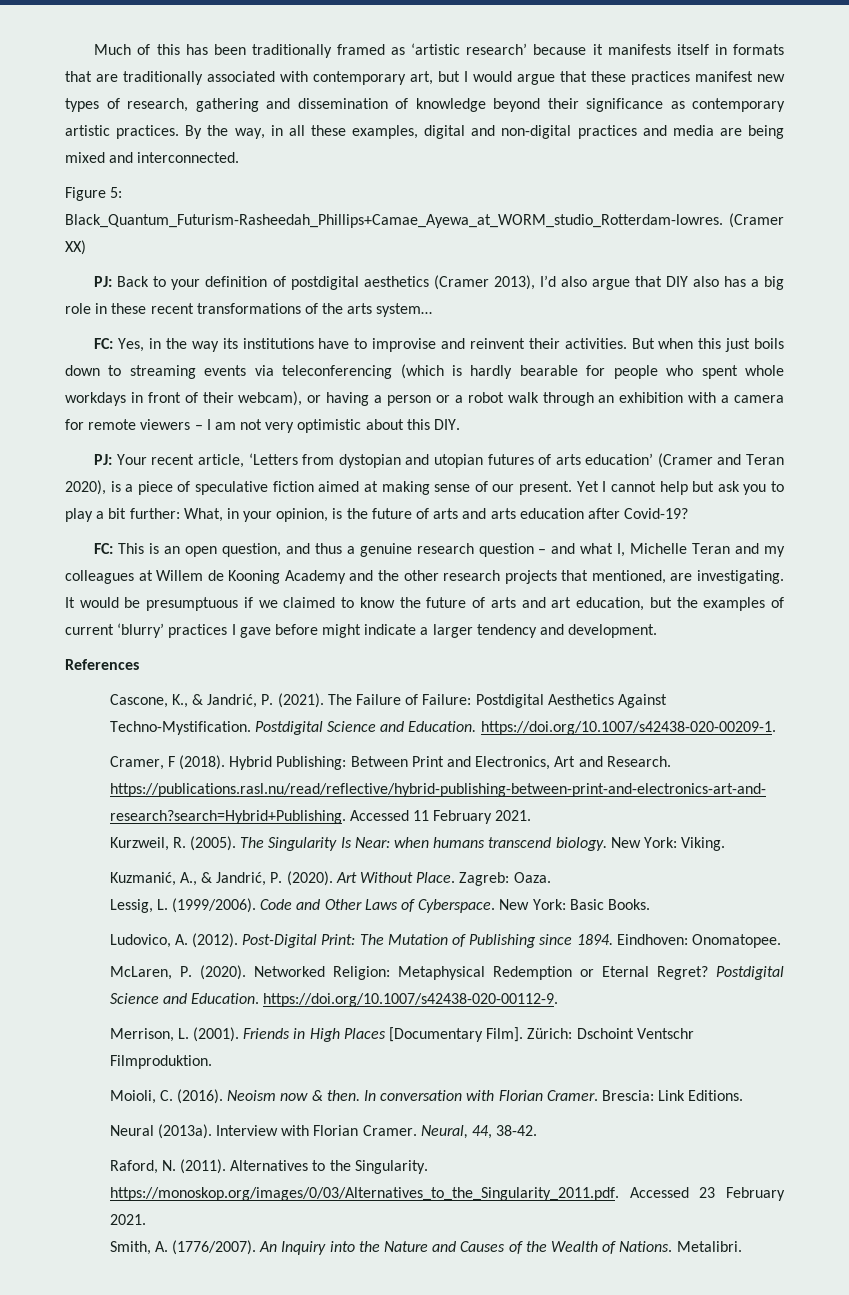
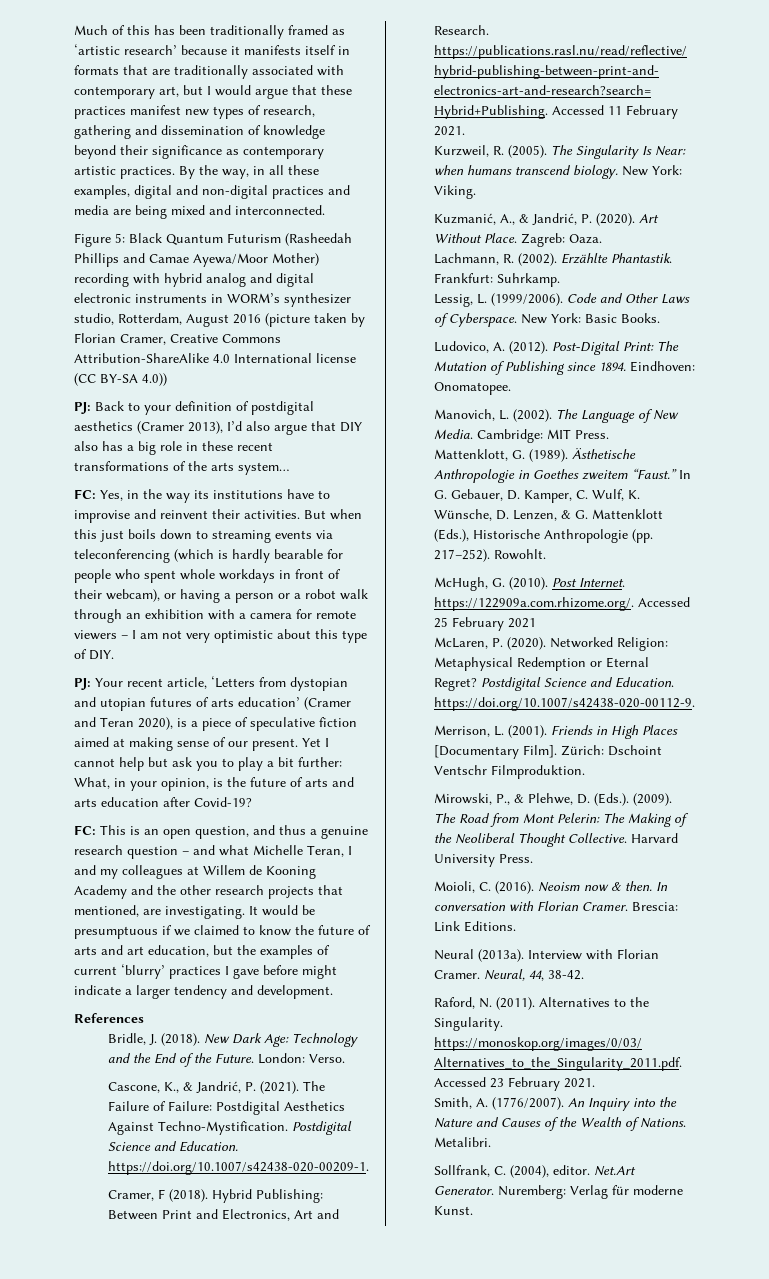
- Figure 5: Black_Quantum_Futurism-Rasheedah_Phillips+Camae_Ayewa_at_WORM_studio_Rotterdam-lowres. (Cramer XX)
+ Figure 5: Black Quantum Futurism (Rasheedah Phillips and Camae Ayewa/Moor Mother) recording with hybrid analog and digital electronic instruments in WORM’s synthesizer studio, Rotterdam, August 2016 (picture taken by Florian Cramer, Creative Commons Attribution-ShareAlike 4.0 International license (CC BY-SA 4.0))
- But when this just boils down to streaming events via teleconferencing (which is hardly bearable for people who spent whole workdays in front of their webcam), or having a person or a robot walk through an exhibition with a camera for remote viewers – I am not very optimistic about this DIY.
+ But when this just boils down to streaming events via teleconferencing (which is hardly bearable for people who spent whole workdays in front of their webcam), or having a person or a robot walk through an exhibition with a camera for remote viewers – I am not very optimistic about this type of DIY.
- FC: This is an open question, and thus a genuine research question – and what I, Michelle Teran and my colleagues at Willem de Kooning Academy and the other research projects that mentioned, are investigating.
+ FC: This is an open question, and thus a genuine research question – and what Michelle Teran, I and my colleagues at Willem de Kooning Academy and the other research projects that mentioned, are investigating.
+ Bridle, J. (2018). New Dark Age: Technology and the End of the Future. London: Verso.
+ Lachmann, R. (2002). Erzählte Phantastik. Frankfurt: Suhrkamp.
+ Manovich, L. (2002). The Language of New Media. Cambridge: MIT Press.
+ Mattenklott, G. (1989). Ästhetische Anthropologie in Goethes zweitem “Faust.” In G. Gebauer, D. Kamper, C. Wulf, K. Wünsche, D. Lenzen, & G. Mattenklott (Eds.), Historische Anthropologie (pp. 217–252). Rowohlt.
+ McHugh, G. (2010). Post Internet. https://122909a.com.rhizome.org/. Accessed 25 February 2021
+ Mirowski, P., & Plehwe, D. (Eds.). (2009). The Road from Mont Pelerin: The Making of the Neoliberal Thought Collective. Harvard University Press.
+ Sollfrank, C. (2004), editor. Net.Art Generator. Nuremberg: Verlag für moderne Kunst.

